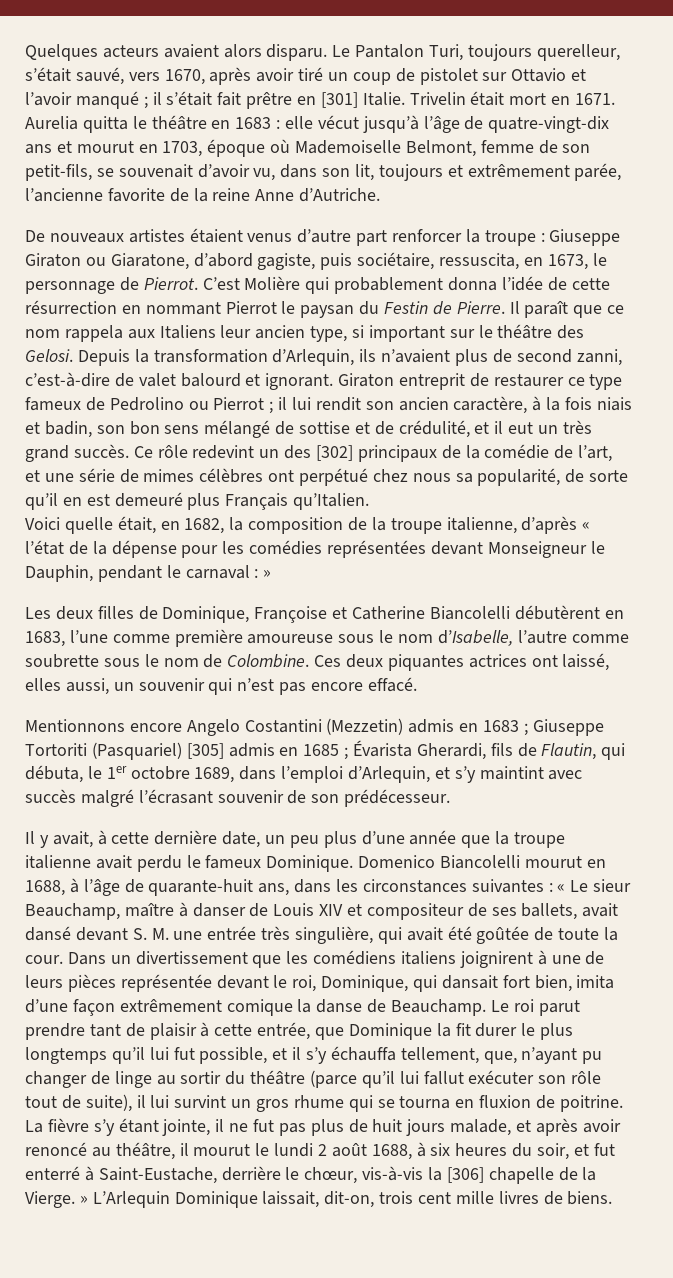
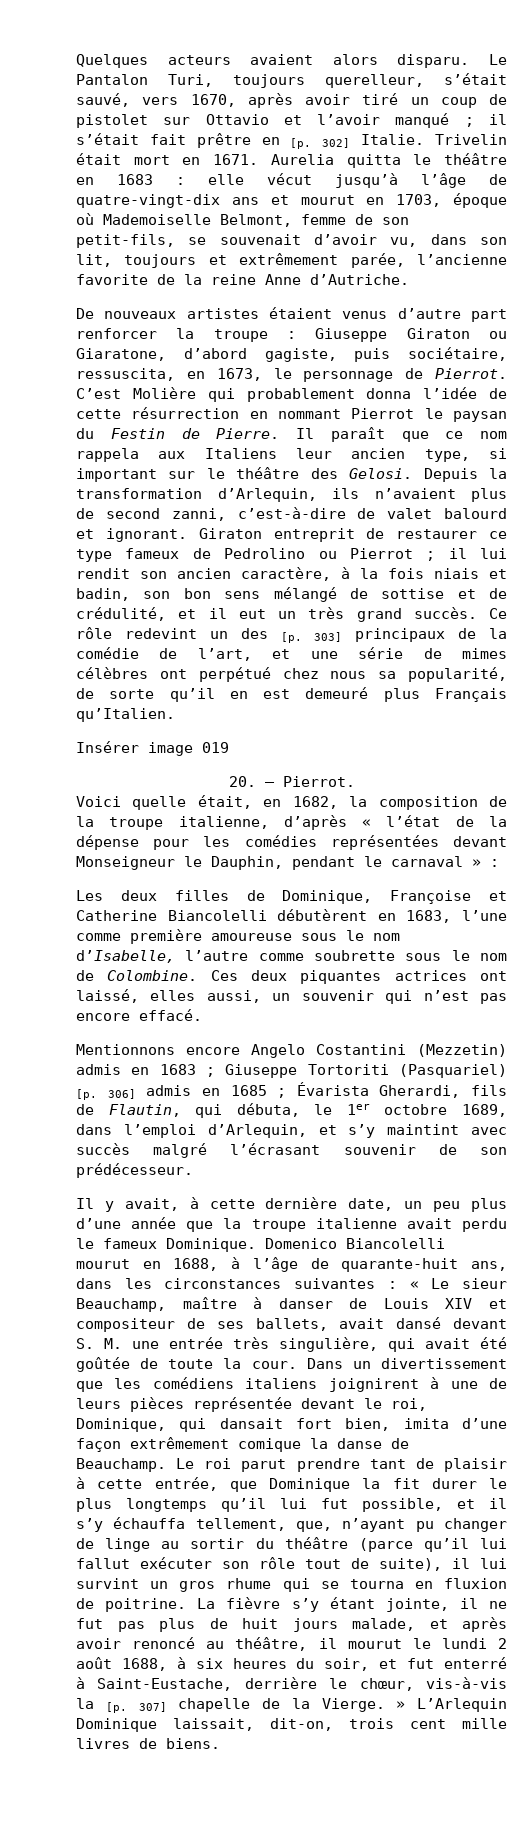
- Le Pantalon Turi, toujours querelleur, s’était sauvé, vers 1670, après avoir tiré un coup de pistolet sur Ottavio et l’avoir manqué ; il s’était fait prêtre en [301] Italie.
+ Le Pantalon Turi, toujours querelleur, s’était sauvé, vers 1670, après avoir tiré un coup de pistolet sur Ottavio et l’avoir manqué ; il s’était fait prêtre en [p. 302] Italie.
- Ce rôle redevint un des [302] principaux de la comédie de l’art, et une série de mimes célèbres ont perpétué chez nous sa popularité, de sorte qu’il en est demeuré plus Français qu’Italien.
+ Ce rôle redevint un des [p. 303] principaux de la comédie de l’art, et une série de mimes célèbres ont perpétué chez nous sa popularité, de sorte qu’il en est demeuré plus Français qu’Italien.
+ Insérer image 019
+ 20. — Pierrot.
- Voici quelle était, en 1682, la composition de la troupe italienne, d’après « l’état de la dépense pour les comédies représentées devant Monseigneur le Dauphin, pendant le carnaval : »
+ Voici quelle était, en 1682, la composition de la troupe italienne, d’après « l’état de la dépense pour les comédies représentées devant Monseigneur le Dauphin, pendant le carnaval » :
- Mentionnons encore Angelo Costantini (Mezzetin) admis en 1683 ; Giuseppe Tortoriti (Pasquariel) [305] admis en 1685 ; Évarista Gherardi, fils de Flautin, qui débuta, le 1er octobre 1689, dans l’emploi d’Arlequin, et s’y maintint avec succès malgré l’écrasant souvenir de son prédécesseur.
+ Mentionnons encore Angelo Costantini (Mezzetin) admis en 1683 ; Giuseppe Tortoriti (Pasquariel) [p. 306] admis en 1685 ; Évarista Gherardi, fils de Flautin, qui débuta, le 1er octobre 1689, dans l’emploi d’Arlequin, et s’y maintint avec succès malgré l’écrasant souvenir de son prédécesseur.
- La fièvre s’y étant jointe, il ne fut pas plus de huit jours malade, et après avoir renoncé au théâtre, il mourut le lundi 2 août 1688, à six heures du soir, et fut enterré à Saint-Eustache, derrière le chœur, vis-à-vis la [306] chapelle de la Vierge. » L’Arlequin Dominique laissait, dit-on, trois cent mille livres de biens.
+ La fièvre s’y étant jointe, il ne fut pas plus de huit jours malade, et après avoir renoncé au théâtre, il mourut le lundi 2 août 1688, à six heures du soir, et fut enterré à Saint-Eustache, derrière le chœur, vis-à-vis la [p. 307] chapelle de la Vierge. » L’Arlequin Dominique laissait, dit-on, trois cent mille livres de biens.

